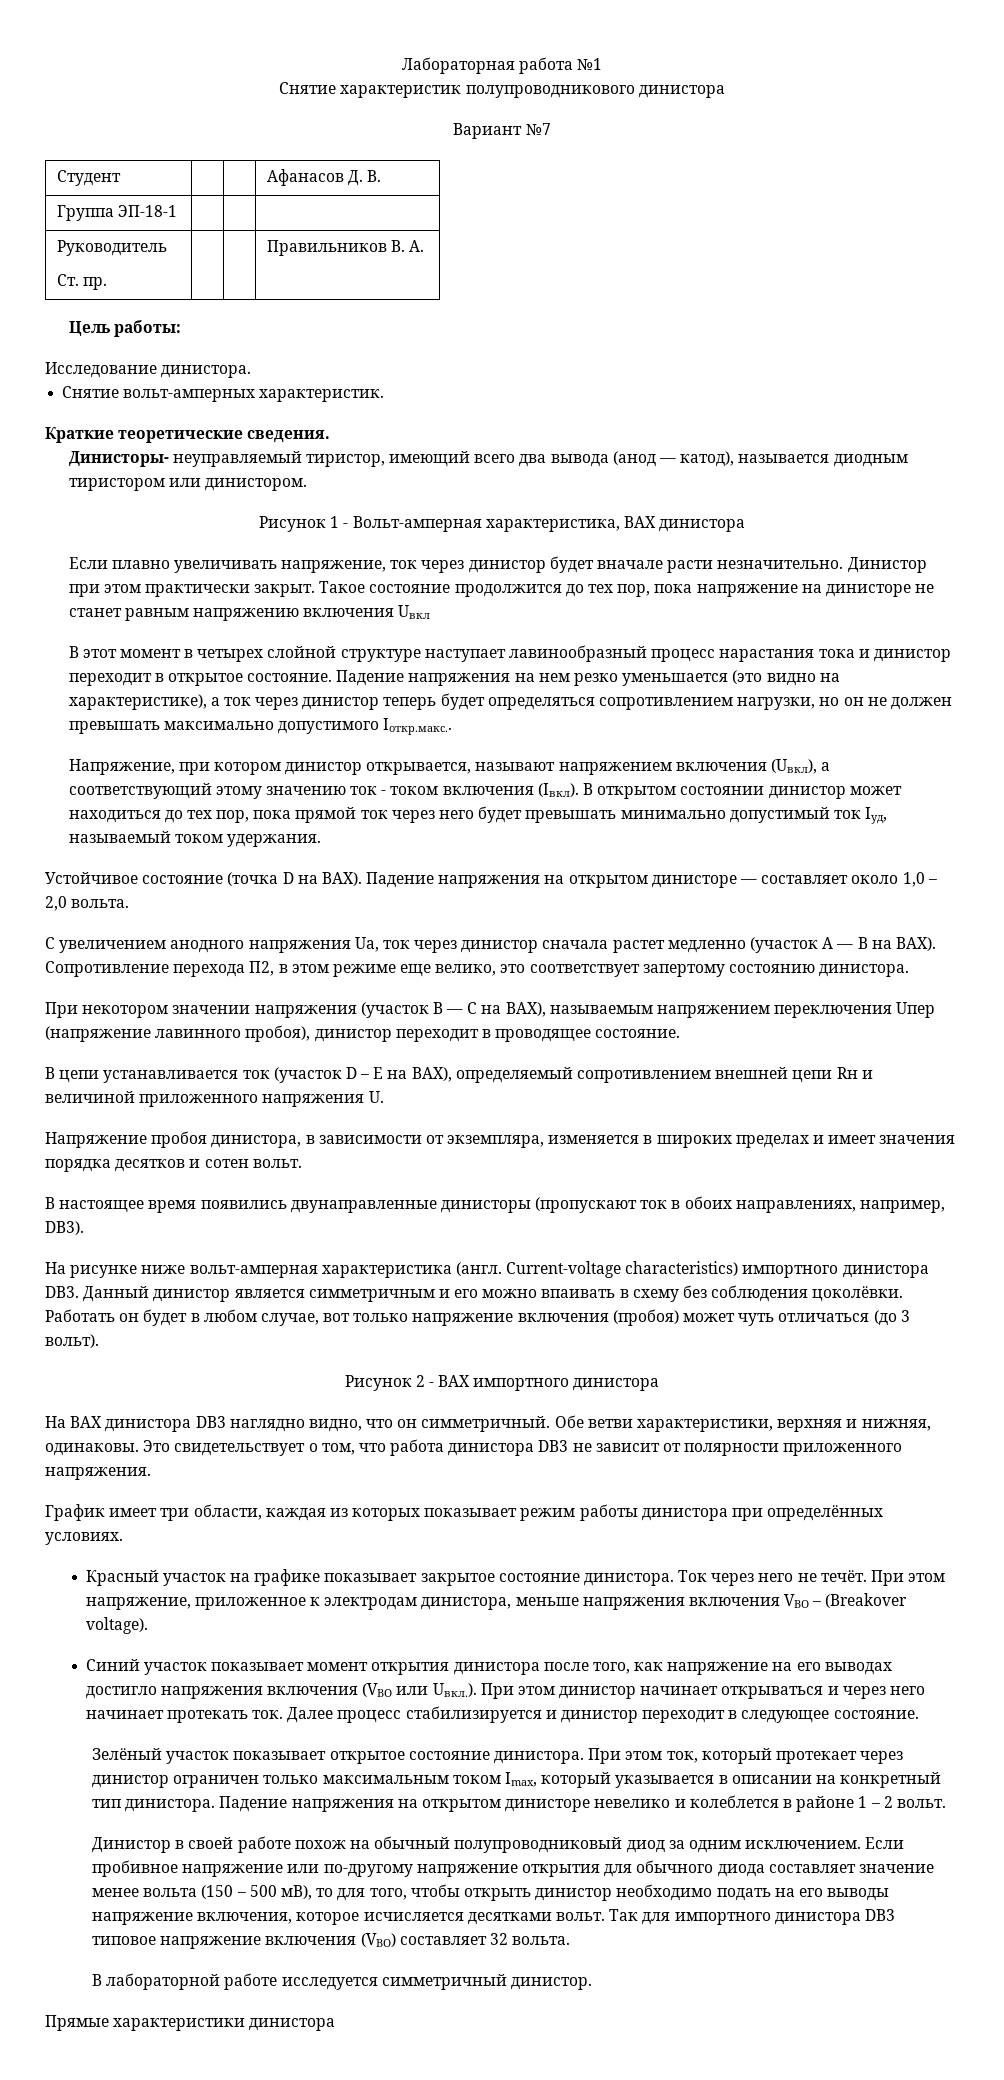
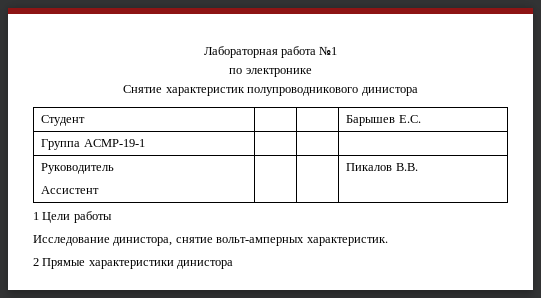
+ по электронике
- Вариант №7
- Студент | | | Афанасов Д. В.
+ Студент | | | Барышев Е.С.
- Группа ЭП-18-1 | | |
+ Группа АСМР-19-1 | | |
  Руководитель
- Ст. пр. | | | Правильников В. А.
- Цель работы:
+ Ассистент | | | Пикалов В.В.
+ 1 Цели работы
- Исследование динистора.
- Снятие вольт-амперных характеристик.
+ Исследование динистора, снятие вольт-амперных характеристик.
- Краткие теоретические сведения.
- Динисторы- неуправляемый тиристор, имеющий всего два вывода (анод — катод), называется диодным тиристором или динистором.
- Рисунок 1 - Вольт-амперная характеристика, ВАХ динистора
- Если плавно увеличивать напряжение, ток через динистор будет вначале расти незначительно. Динистор при этом практически закрыт. Такое состояние продолжится до тех пор, пока напряжение на динисторе не станет равным напряжению включения Uвкл
- В этот момент в четырех слойной структуре наступает лавинообразный процесс нарастания тока и динистор переходит в открытое состояние. Падение напряжения на нем резко уменьшается (это видно на характеристике), а ток через динистор теперь будет определяться сопротивлением нагрузки, но он не должен превышать максимально допустимого Iоткр.макс..
- Напряжение, при котором динистор открывается, называют напряжением включения (Uвкл), а соответствующий этому значению ток - током включения (Iвкл). В открытом состоянии динистор может находиться до тех пор, пока прямой ток через него будет превышать минимально допустимый ток Iуд, называемый током удержания.
- Устойчивое состояние (точка D на ВАХ). Падение напряжения на открытом динисторе — составляет около 1,0 – 2,0 вольта.
- С увеличением анодного напряжения Uа, ток через динистор сначала растет медленно (участок А — В на ВАХ). Сопротивление перехода П2, в этом режиме еще велико, это соответствует запертому состоянию динистора.
- При некотором значении напряжения (участок В — С на ВАХ), называемым напряжением переключения Uпер (напряжение лавинного пробоя), динистор переходит в проводящее состояние.
- В цепи устанавливается ток (участок D – E на ВАХ), определяемый сопротивлением внешней цепи Rн и величиной приложенного напряжения U.
- Напряжение пробоя динистора, в зависимости от экземпляра, изменяется в широких пределах и имеет значения порядка десятков и сотен вольт.
- В настоящее время появились двунаправленные динисторы (пропускают ток в обоих направлениях, например, DВ3).
- На рисунке ниже вольт-амперная характеристика (англ. Current-voltage characteristics) импортного динистора DB3. Данный динистор является симметричным и его можно впаивать в схему без соблюдения цоколёвки. Работать он будет в любом случае, вот только напряжение включения (пробоя) может чуть отличаться (до 3 вольт).
- Рисунок 2 - ВАХ импортного динистора
- На ВАХ динистора DB3 наглядно видно, что он симметричный. Обе ветви характеристики, верхняя и нижняя, одинаковы. Это свидетельствует о том, что работа динистора DB3 не зависит от полярности приложенного напряжения.
- График имеет три области, каждая из которых показывает режим работы динистора при определённых условиях.
- Красный участок на графике показывает закрытое состояние динистора. Ток через него не течёт. При этом напряжение, приложенное к электродам динистора, меньше напряжения включения VBO – (Breakover voltage).
- Синий участок показывает момент открытия динистора после того, как напряжение на его выводах достигло напряжения включения (VBO или Uвкл.). При этом динистор начинает открываться и через него начинает протекать ток. Далее процесс стабилизируется и динистор переходит в следующее состояние.
- Зелёный участок показывает открытое состояние динистора. При этом ток, который протекает через динистор ограничен только максимальным током Imax, который указывается в описании на конкретный тип динистора. Падение напряжения на открытом динисторе невелико и колеблется в районе 1 – 2 вольт.
- Динистор в своей работе похож на обычный полупроводниковый диод за одним исключением. Если пробивное напряжение или по-другому напряжение открытия для обычного диода составляет значение менее вольта (150 – 500 мВ), то для того, чтобы открыть динистор необходимо подать на его выводы напряжение включения, которое исчисляется десятками вольт. Так для импортного динистора DB3 типовое напряжение включения (VBO) составляет 32 вольта.
- В лабораторной работе исследуется симметричный динистор.
- Прямые характеристики динистора
+ 2 Прямые характеристики динистора

